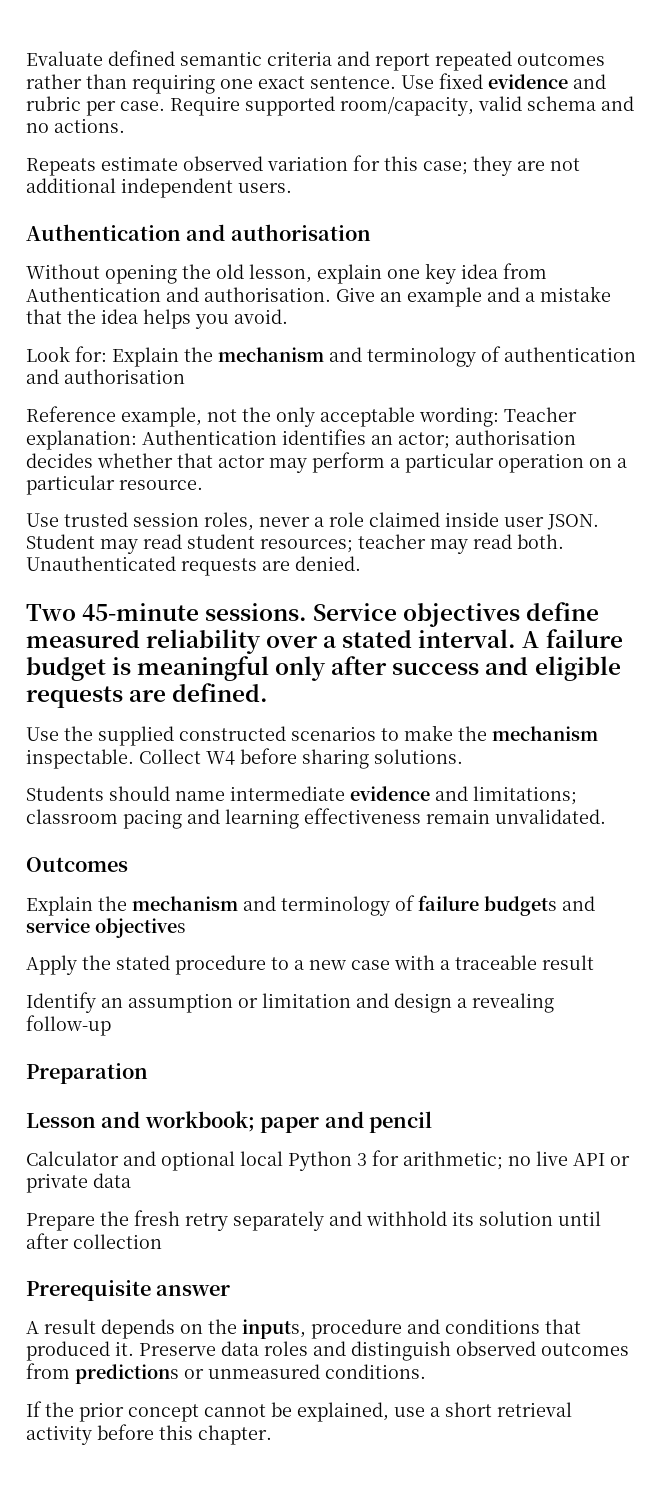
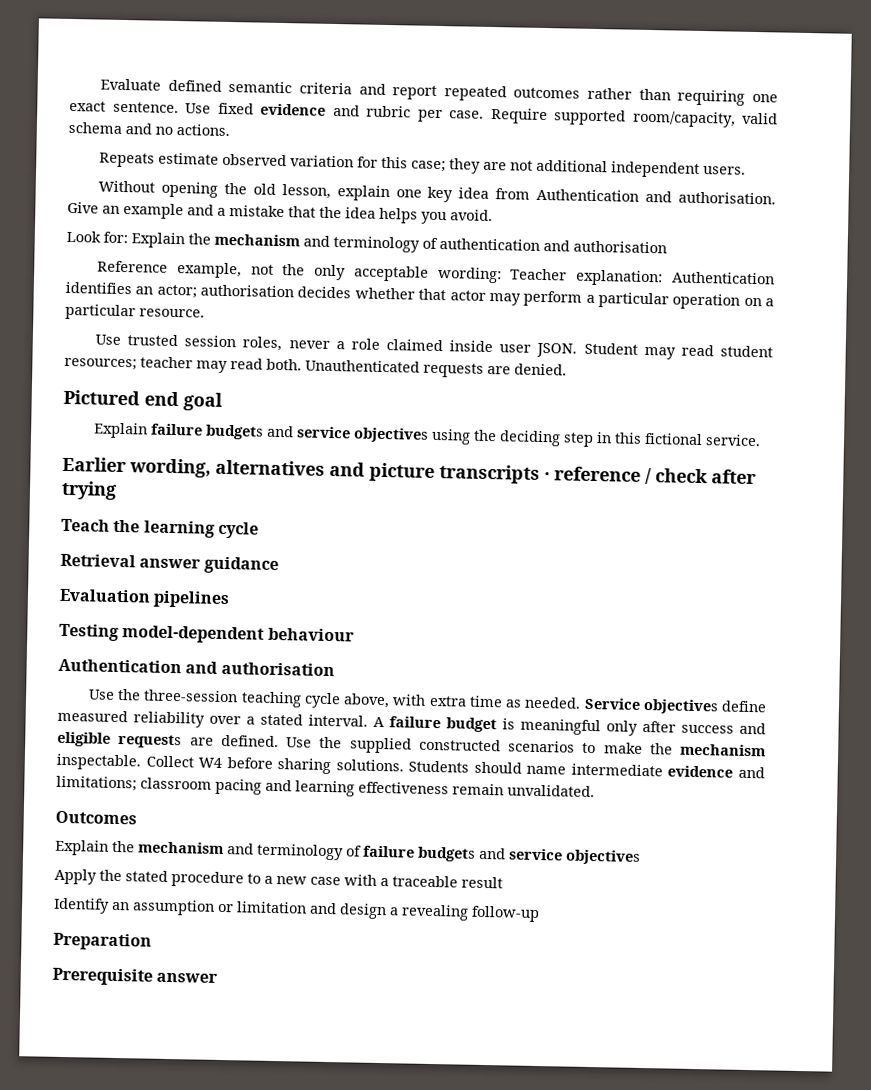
- Authentication and authorisation
- Two 45-minute sessions.
+ Pictured end goal
+ Explain failure budgets and service objectives using the deciding step in this fictional service.
+ Earlier wording, alternatives and picture transcripts · reference / check after trying
+ Teach the learning cycle
+ Retrieval answer guidance
+ Evaluation pipelines
+ Testing model-dependent behaviour
+ Authentication and authorisation
+ Use the three-session teaching cycle above, with extra time as needed.
- A failure budget is meaningful only after success and eligible requests are defined.
- Use the supplied constructed scenarios to make the mechanism inspectable.
+ A failure budget is meaningful only after success and eligible requests are defined. Use the supplied constructed scenarios to make the mechanism inspectable.
- Collect W4 before sharing solutions.
- Students should name intermediate evidence and limitations; classroom pacing and learning effectiveness remain unvalidated.
+ Collect W4 before sharing solutions. Students should name intermediate evidence and limitations; classroom pacing and learning effectiveness remain unvalidated.
- Lesson and workbook; paper and pencil
- Calculator and optional local Python 3 for arithmetic; no live API or private data
- Prepare the fresh retry separately and withhold its solution until after collection
  Prerequisite answer
- A result depends on the inputs, procedure and conditions that produced it. Preserve data roles and distinguish observed outcomes from predictions or unmeasured conditions.
- If the prior concept cannot be explained, use a short retrieval activity before this chapter.

